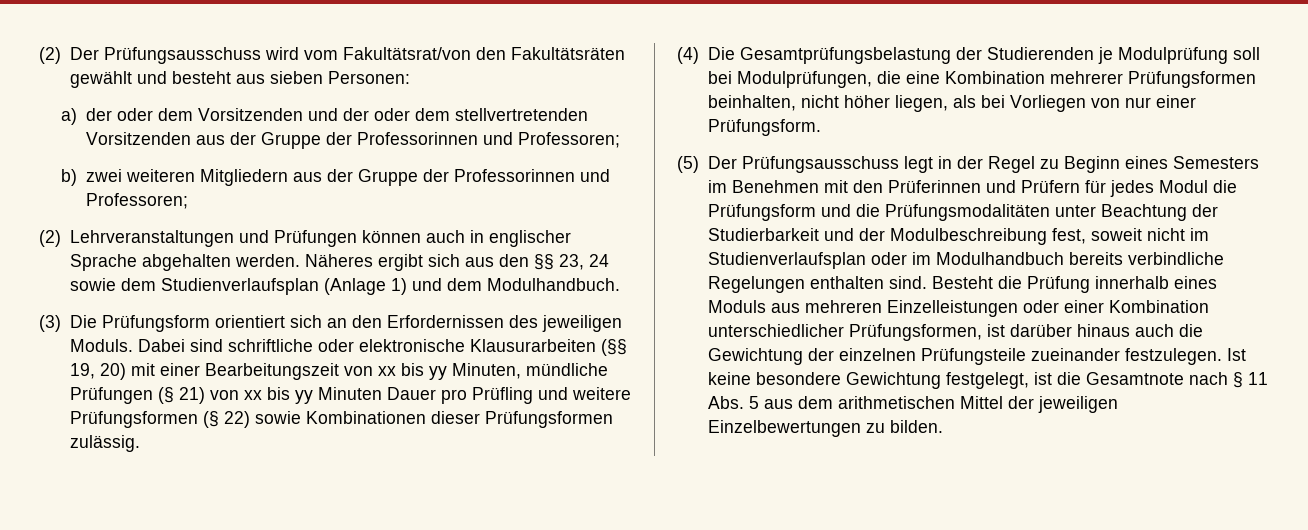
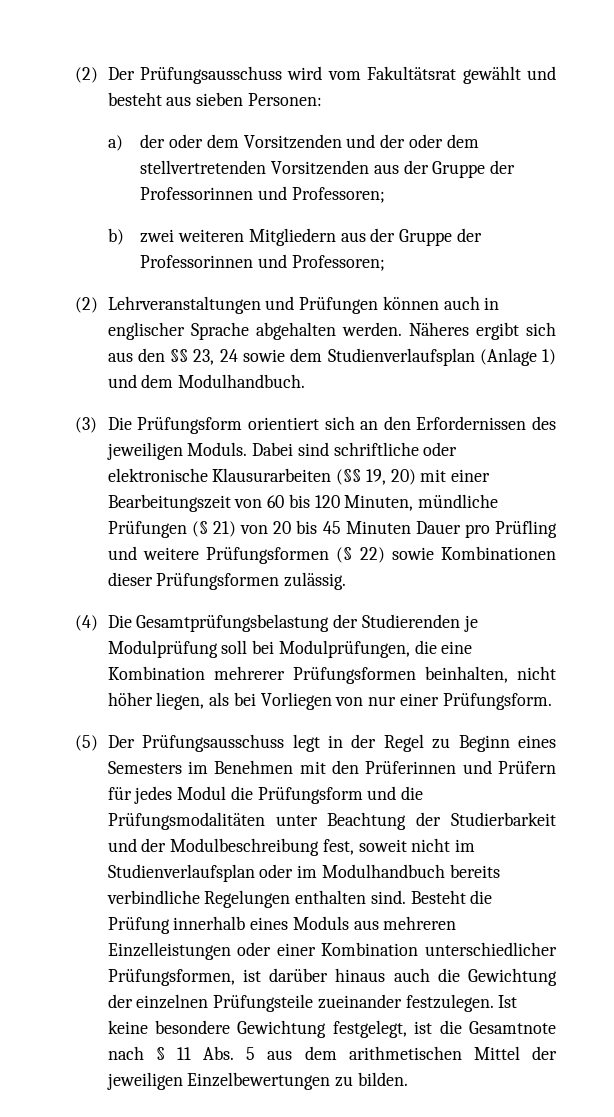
- (2) Der Prüfungsausschuss wird vom Fakultätsrat/von den Fakultätsräten gewählt und besteht aus sieben Personen:
+ (2) Der Prüfungsausschuss wird vom Fakultätsrat gewählt und besteht aus sieben Personen:
- Dabei sind schriftliche oder elektronische Klausurarbeiten (§§ 19, 20) mit einer Bearbeitungszeit von xx bis yy Minuten, mündliche Prüfungen (§ 21) von xx bis yy Minuten Dauer pro Prüfling und weitere Prüfungsformen (§ 22) sowie Kombinationen dieser Prüfungsformen zulässig.
+ Dabei sind schriftliche oder elektronische Klausurarbeiten (§§ 19, 20) mit einer Bearbeitungszeit von 60 bis 120 Minuten, mündliche Prüfungen (§ 21) von 20 bis 45 Minuten Dauer pro Prüfling und weitere Prüfungsformen (§ 22) sowie Kombinationen dieser Prüfungsformen zulässig.

